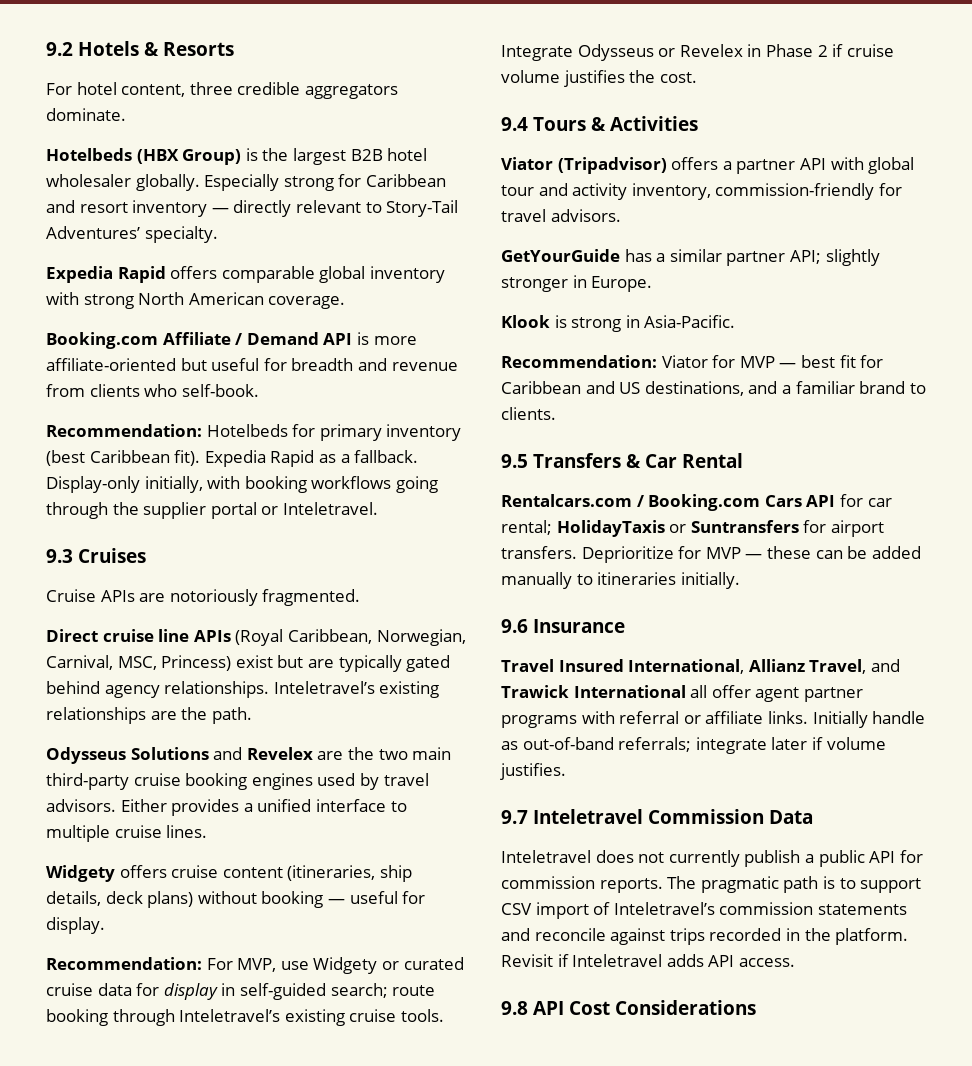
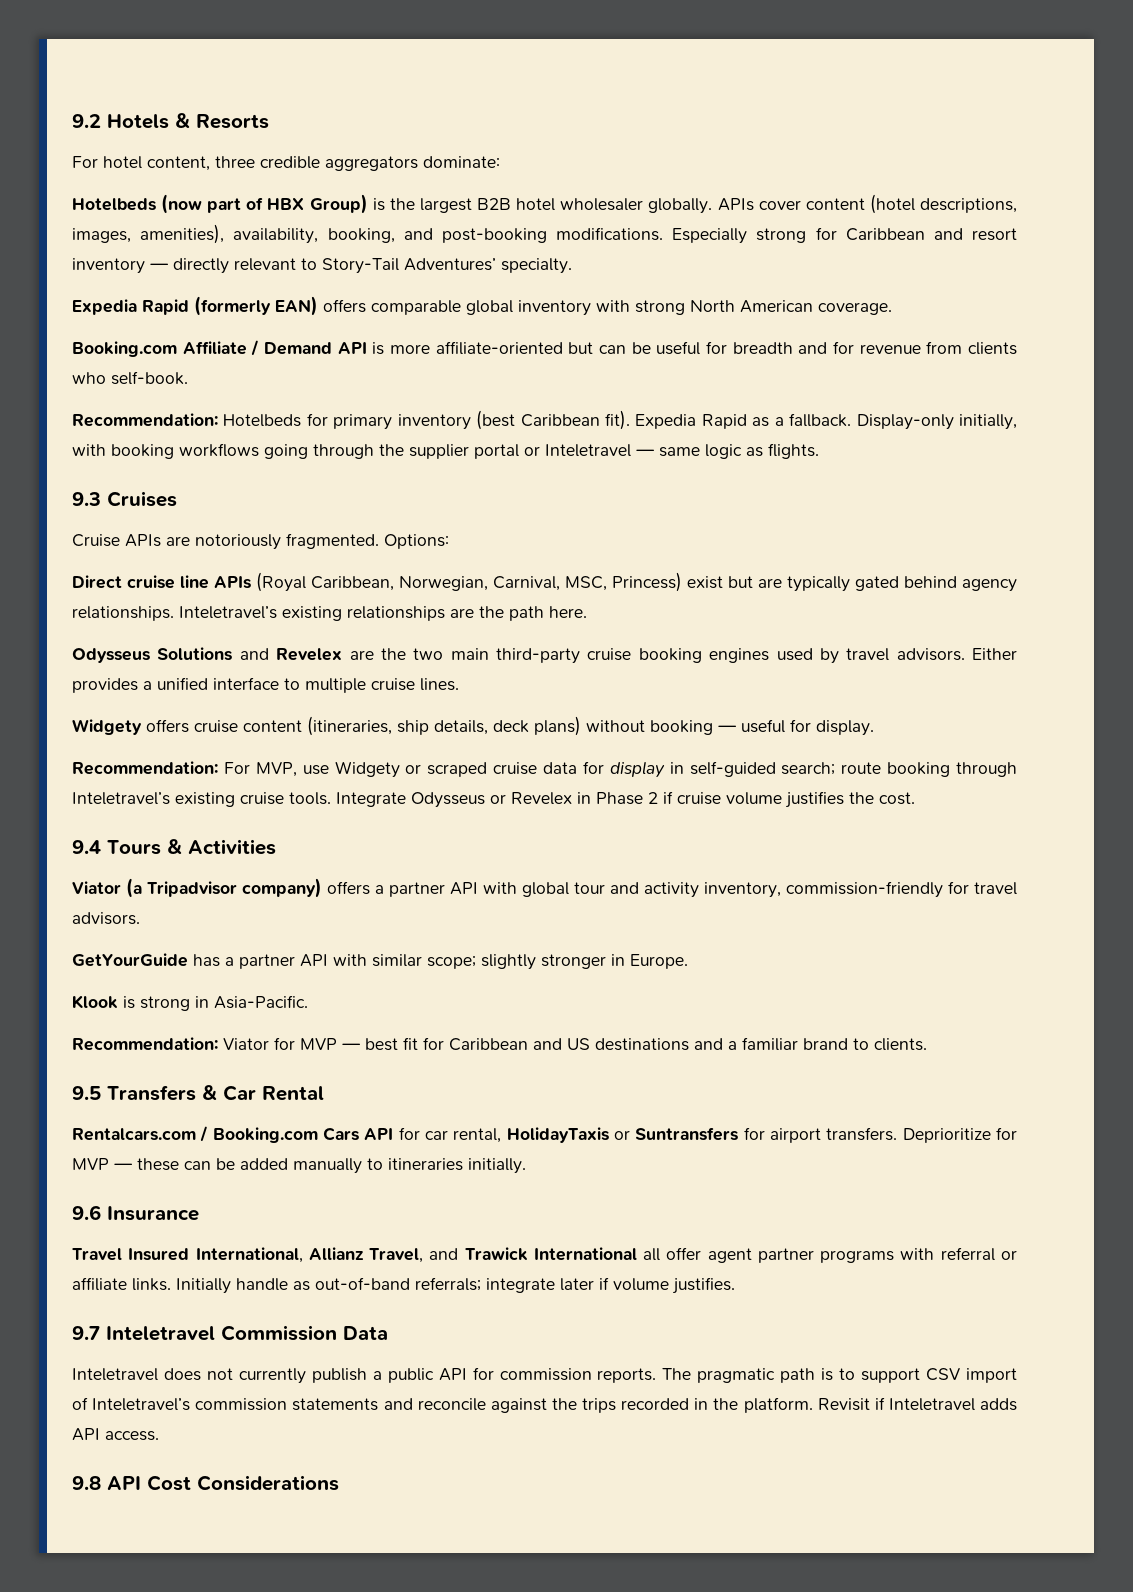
- For hotel content, three credible aggregators dominate.
- Hotelbeds (HBX Group) is the largest B2B hotel wholesaler globally.
+ For hotel content, three credible aggregators dominate:
+ Hotelbeds (now part of HBX Group) is the largest B2B hotel wholesaler globally.
+ APIs cover content (hotel descriptions, images, amenities), availability, booking, and post-booking modifications.
- Expedia Rapid offers comparable global inventory with strong North American coverage.
+ Expedia Rapid (formerly EAN) offers comparable global inventory with strong North American coverage.
- Booking.com Affiliate / Demand API is more affiliate-oriented but useful for breadth and revenue from clients who self-book.
+ Booking.com Affiliate / Demand API is more affiliate-oriented but can be useful for breadth and for revenue from clients who self-book.
- Display-only initially, with booking workflows going through the supplier portal or Inteletravel.
+ Display-only initially, with booking workflows going through the supplier portal or Inteletravel — same logic as flights.
+ Options:
- Inteletravel’s existing relationships are the path.
+ Inteletravel’s existing relationships are the path here.
- Recommendation: For MVP, use Widgety or curated cruise data for display in self-guided search; route booking through Inteletravel’s existing cruise tools.
+ Recommendation: For MVP, use Widgety or scraped cruise data for display in self-guided search; route booking through Inteletravel’s existing cruise tools.
- Viator (Tripadvisor) offers a partner API with global tour and activity inventory, commission-friendly for travel advisors.
+ Viator (a Tripadvisor company) offers a partner API with global tour and activity inventory, commission-friendly for travel advisors.
- GetYourGuide has a similar partner API; slightly stronger in Europe.
+ GetYourGuide has a partner API with similar scope; slightly stronger in Europe.
- Recommendation: Viator for MVP — best fit for Caribbean and US destinations, and a familiar brand to clients.
+ Recommendation: Viator for MVP — best fit for Caribbean and US destinations and a familiar brand to clients.
- Rentalcars.com / Booking.com Cars API for car rental; HolidayTaxis or Suntransfers for airport transfers.
+ Rentalcars.com / Booking.com Cars API for car rental, HolidayTaxis or Suntransfers for airport transfers.
- The pragmatic path is to support CSV import of Inteletravel’s commission statements and reconcile against trips recorded in the platform.
+ The pragmatic path is to support CSV import of Inteletravel’s commission statements and reconcile against the trips recorded in the platform.

